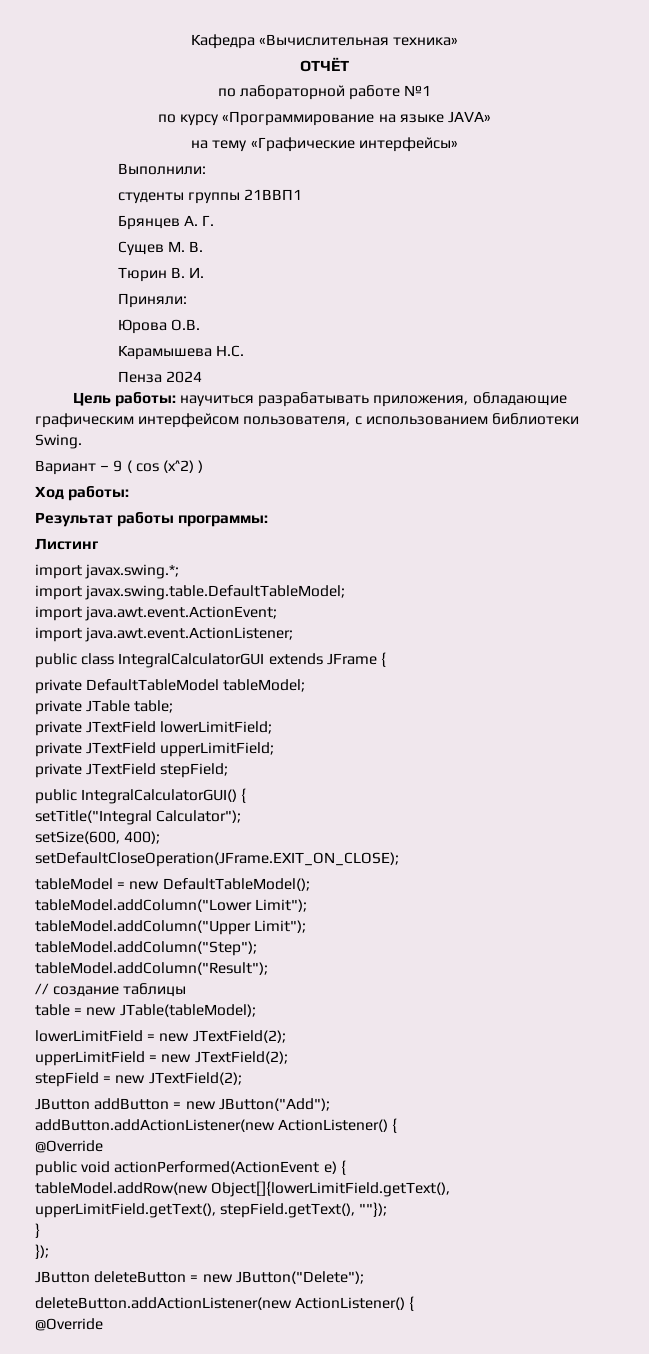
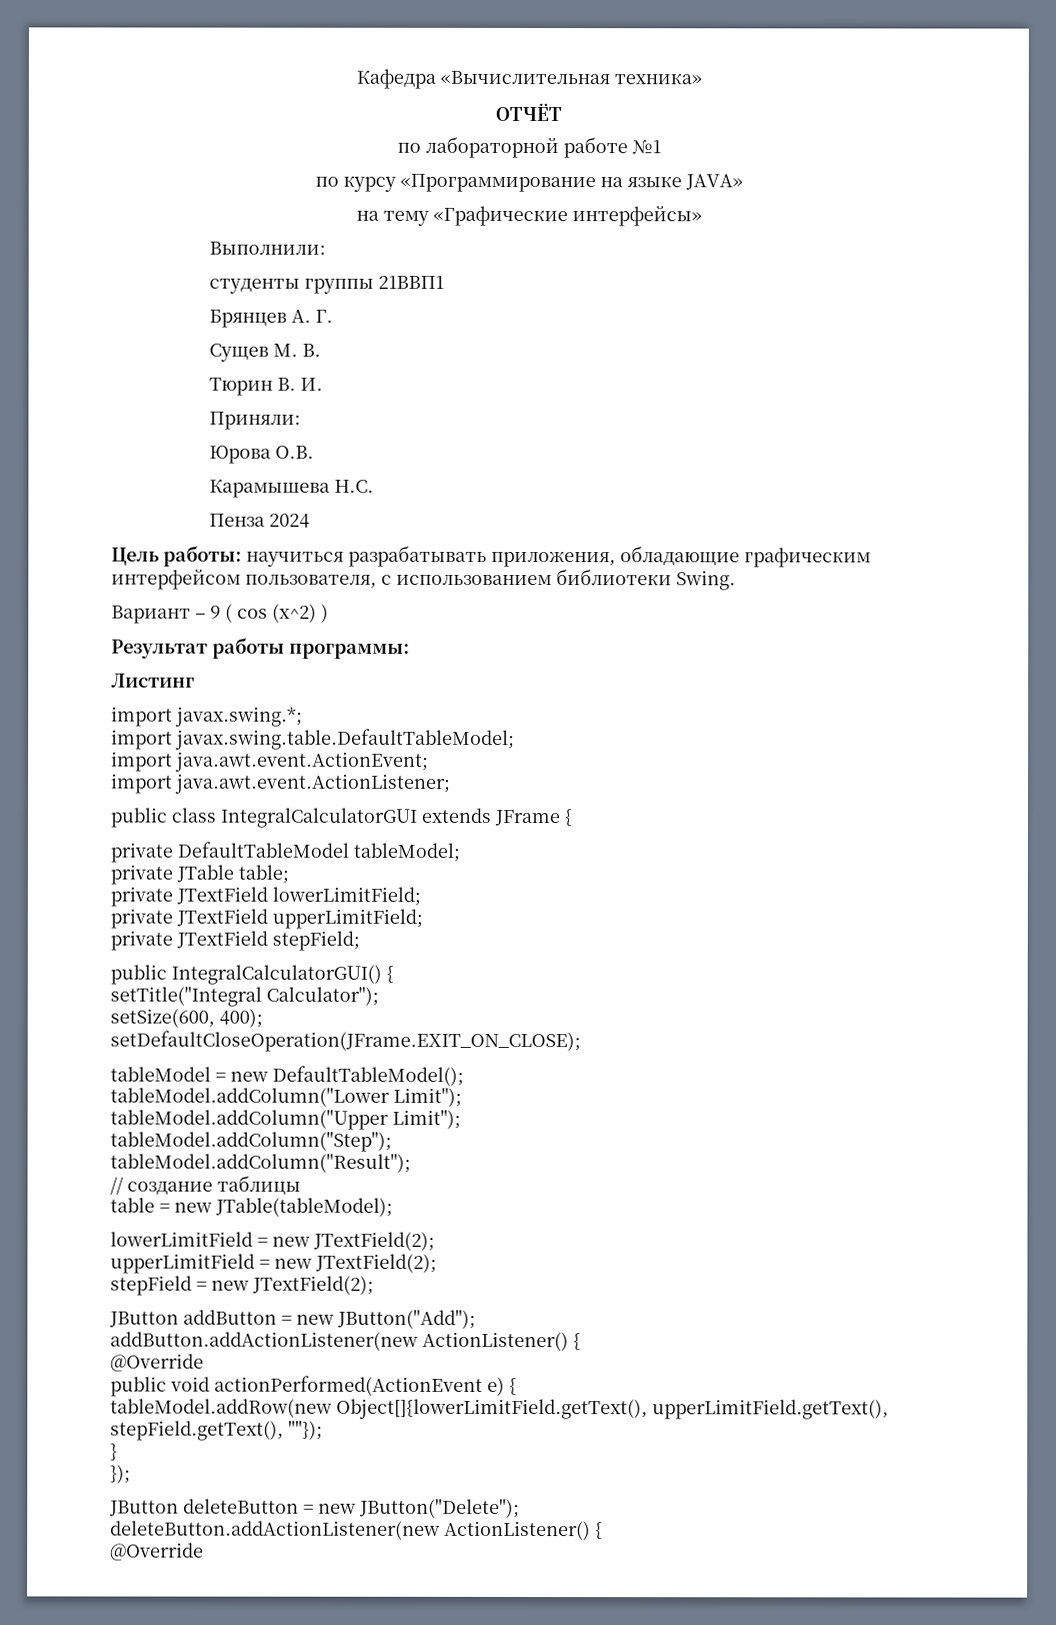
- Ход работы:

